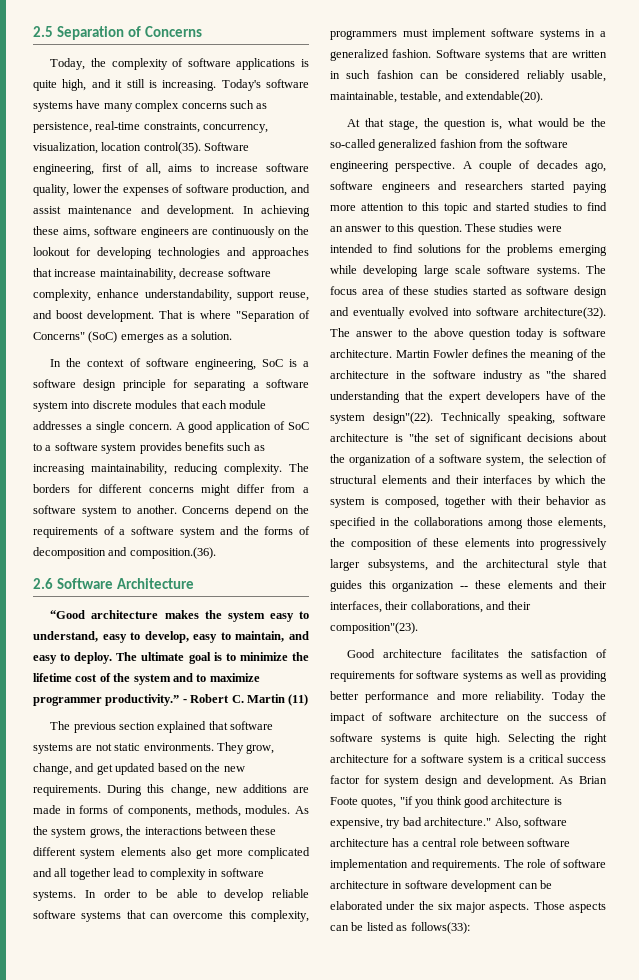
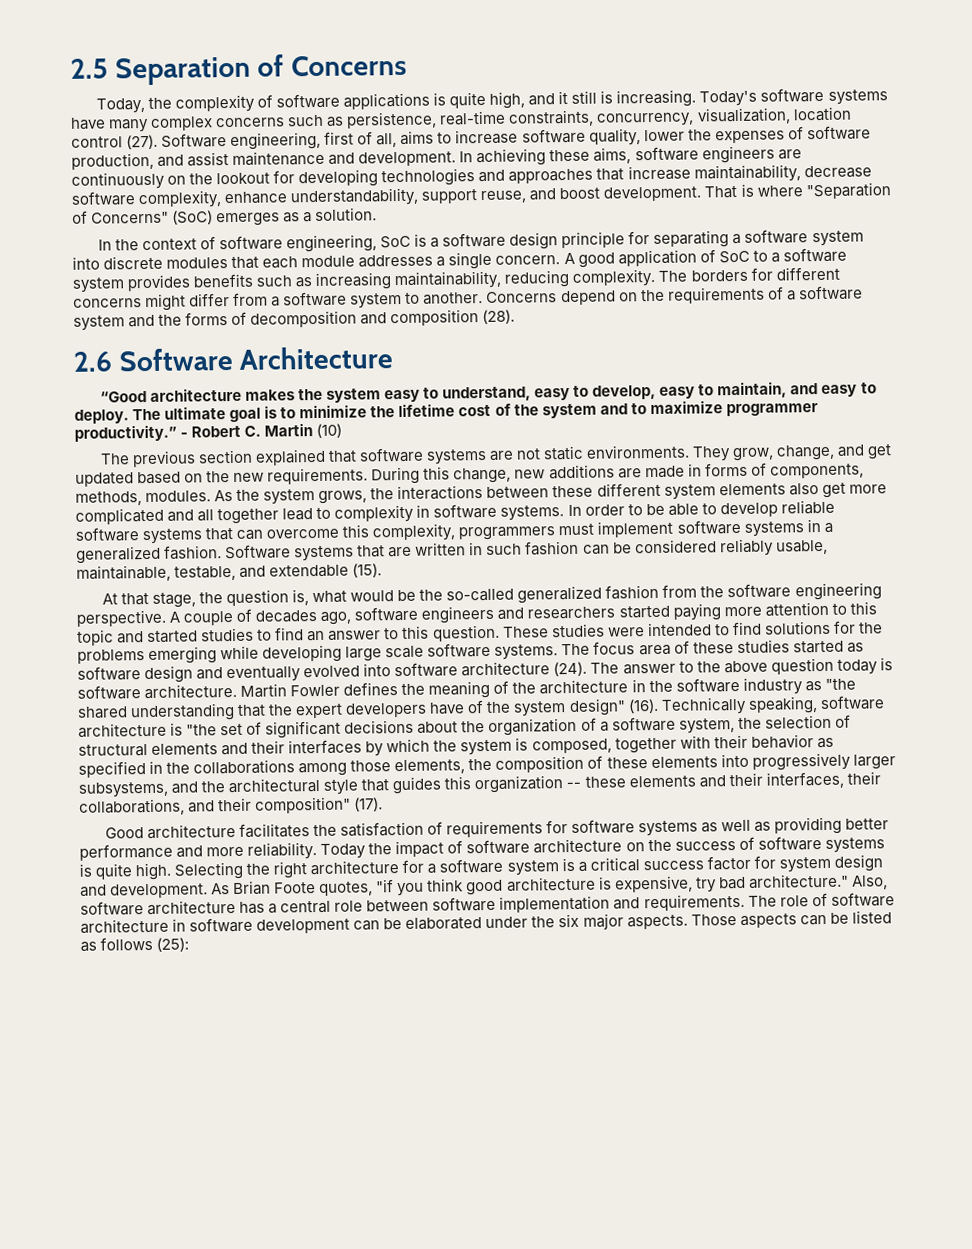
- Today's software systems have many complex concerns such as persistence, real-time constraints, concurrency, visualization, location control(35).
+ Today's software systems have many complex concerns such as persistence, real-time constraints, concurrency, visualization, location control (27).
- Concerns depend on the requirements of a software system and the forms of decomposition and composition.(36).
+ Concerns depend on the requirements of a software system and the forms of decomposition and composition (28).
- - Robert C. Martin (11)
+ - Robert C. Martin (10)
- Software systems that are written in such fashion can be considered reliably usable, maintainable, testable, and extendable(20).
+ Software systems that are written in such fashion can be considered reliably usable, maintainable, testable, and extendable (15).
- The focus area of these studies started as software design and eventually evolved into software architecture(32).
+ The focus area of these studies started as software design and eventually evolved into software architecture (24).
- Martin Fowler defines the meaning of the architecture in the software industry as "the shared understanding that the expert developers have of the system design"(22).
+ Martin Fowler defines the meaning of the architecture in the software industry as "the shared understanding that the expert developers have of the system design" (16).
- Technically speaking, software architecture is "the set of significant decisions about the organization of a software system, the selection of structural elements and their interfaces by which the system is composed, together with their behavior as specified in the collaborations among those elements, the composition of these elements into progressively larger subsystems, and the architectural style that guides this organization -- these elements and their interfaces, their collaborations, and their composition"(23).
+ Technically speaking, software architecture is "the set of significant decisions about the organization of a software system, the selection of structural elements and their interfaces by which the system is composed, together with their behavior as specified in the collaborations among those elements, the composition of these elements into progressively larger subsystems, and the architectural style that guides this organization -- these elements and their interfaces, their collaborations, and their composition" (17).
- Those aspects can be listed as follows(33):
+ Those aspects can be listed as follows (25):

